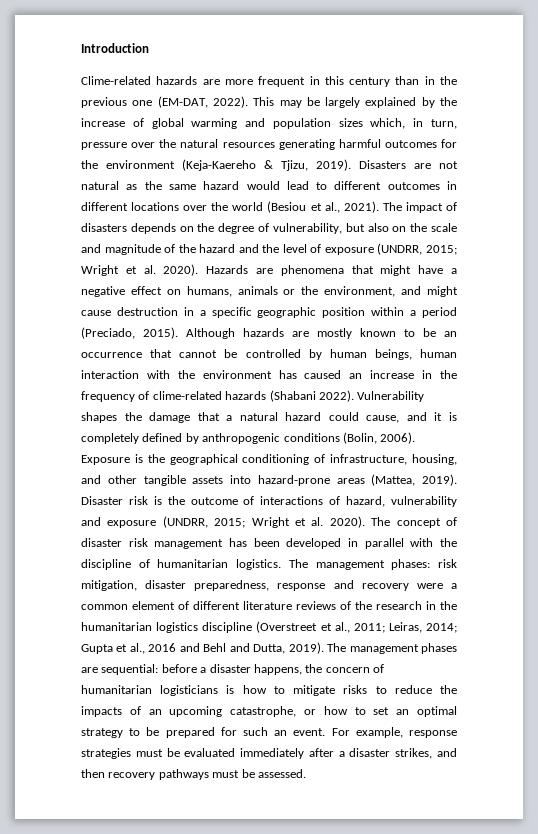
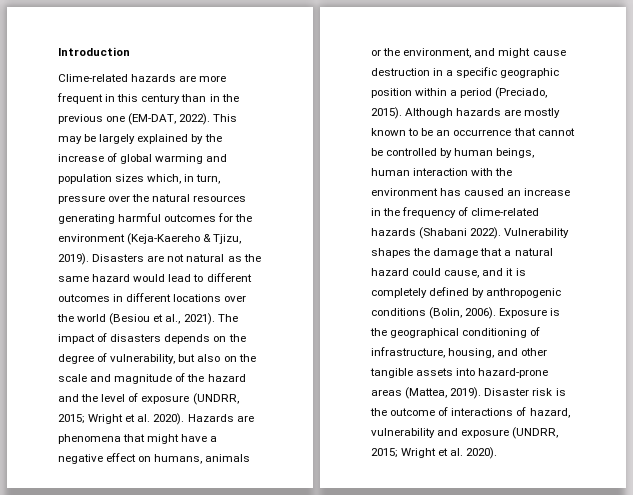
- The concept of disaster risk management has been developed in parallel with the discipline of humanitarian logistics. The management phases: risk mitigation, disaster preparedness, response and recovery were a common element of different literature reviews of the research in the humanitarian logistics discipline (Overstreet et al., 2011; Leiras, 2014; Gupta et al., 2016 and Behl and Dutta, 2019). The management phases are sequential: before a disaster happens, the concern of humanitarian logisticians is how to mitigate risks to reduce the impacts of an upcoming catastrophe, or how to set an optimal strategy to be prepared for such an event. For example, response strategies must be evaluated immediately after a disaster strikes, and then recovery pathways must be assessed.

